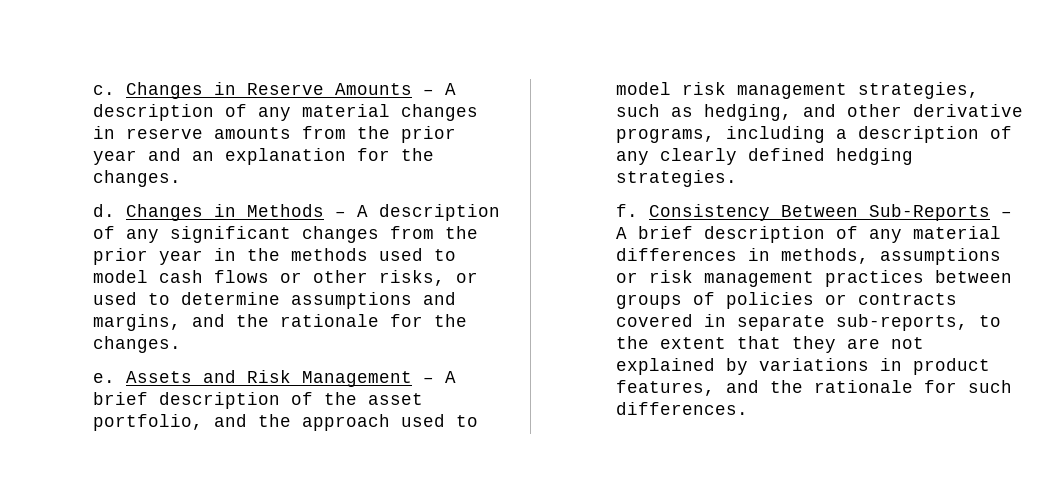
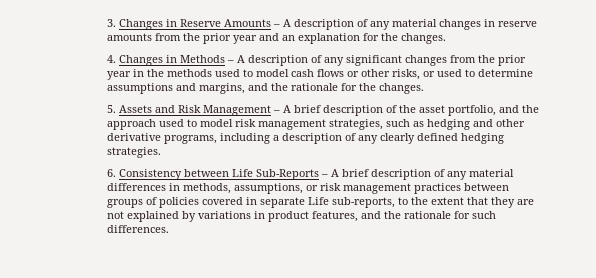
- c. Changes in Reserve Amounts – A description of any material changes in reserve amounts from the prior year and an explanation for the changes.
+ 3. Changes in Reserve Amounts – A description of any material changes in reserve amounts from the prior year and an explanation for the changes.
- d. Changes in Methods – A description of any significant changes from the prior year in the methods used to model cash flows or other risks, or used to determine assumptions and margins, and the rationale for the changes.
+ 4. Changes in Methods – A description of any significant changes from the prior year in the methods used to model cash flows or other risks, or used to determine assumptions and margins, and the rationale for the changes.
- e. Assets and Risk Management – A brief description of the asset portfolio, and the approach used to model risk management strategies, such as hedging, and other derivative programs, including a description of any clearly defined hedging strategies.
+ 5. Assets and Risk Management – A brief description of the asset portfolio, and the approach used to model risk management strategies, such as hedging and other derivative programs, including a description of any clearly defined hedging strategies.
- f. Consistency Between Sub-Reports – A brief description of any material differences in methods, assumptions or risk management practices between groups of policies or contracts covered in separate sub-reports, to the extent that they are not explained by variations in product features, and the rationale for such differences.
+ 6. Consistency between Life Sub-Reports – A brief description of any material differences in methods, assumptions, or risk management practices between groups of policies covered in separate Life sub-reports, to the extent that they are not explained by variations in product features, and the rationale for such differences.

